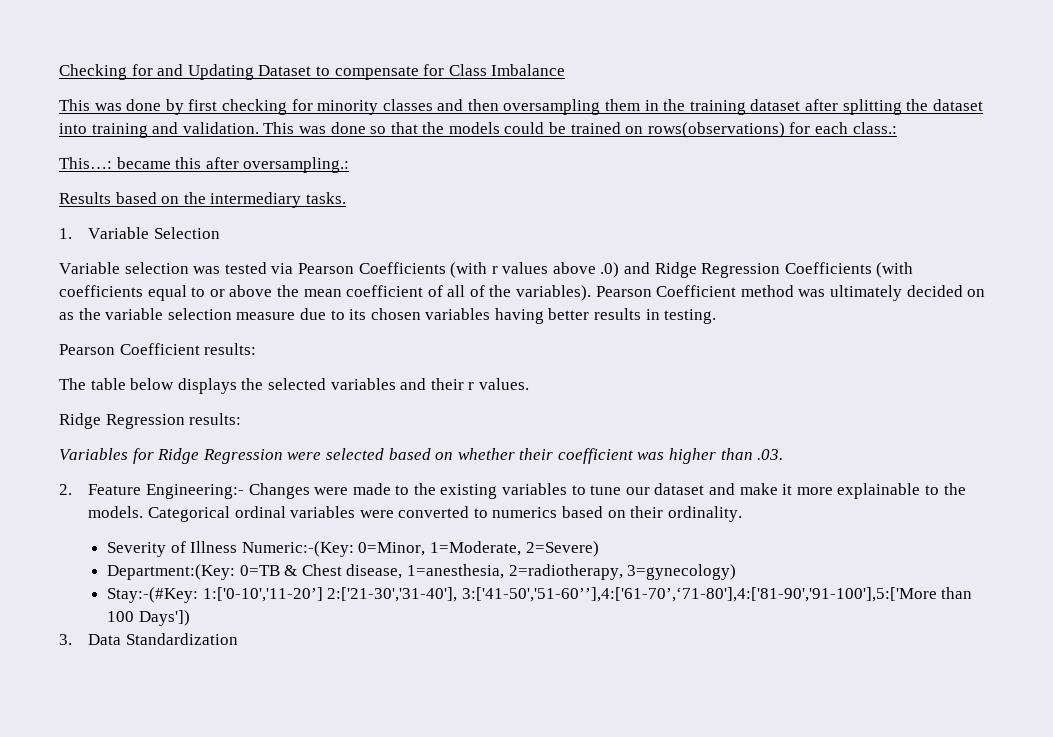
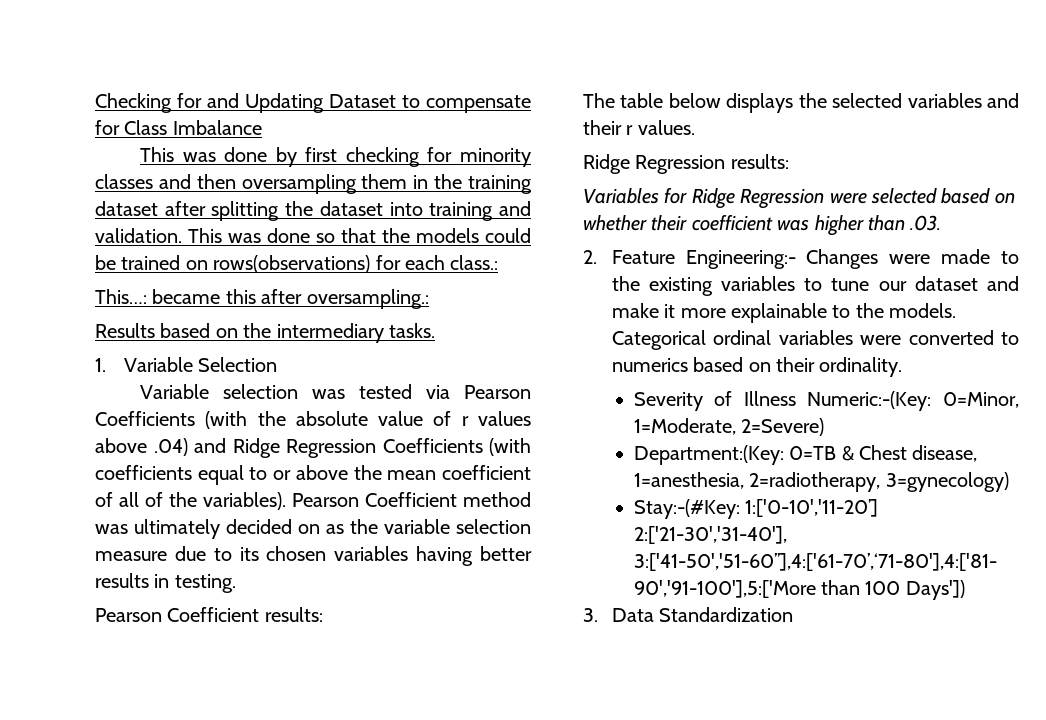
- Variable selection was tested via Pearson Coefficients (with r values above .0) and Ridge Regression Coefficients (with coefficients equal to or above the mean coefficient of all of the variables).
+ Variable selection was tested via Pearson Coefficients (with the absolute value of r values above .04) and Ridge Regression Coefficients (with coefficients equal to or above the mean coefficient of all of the variables).

